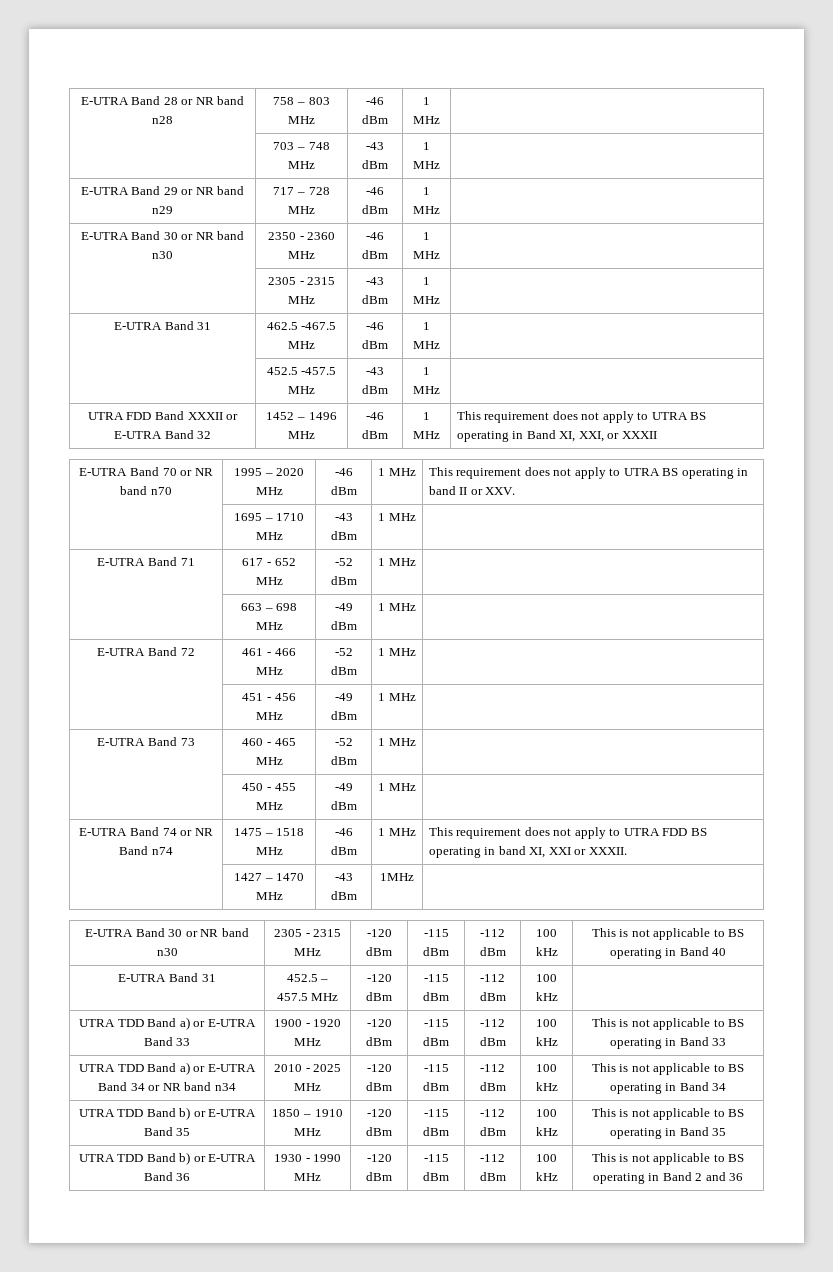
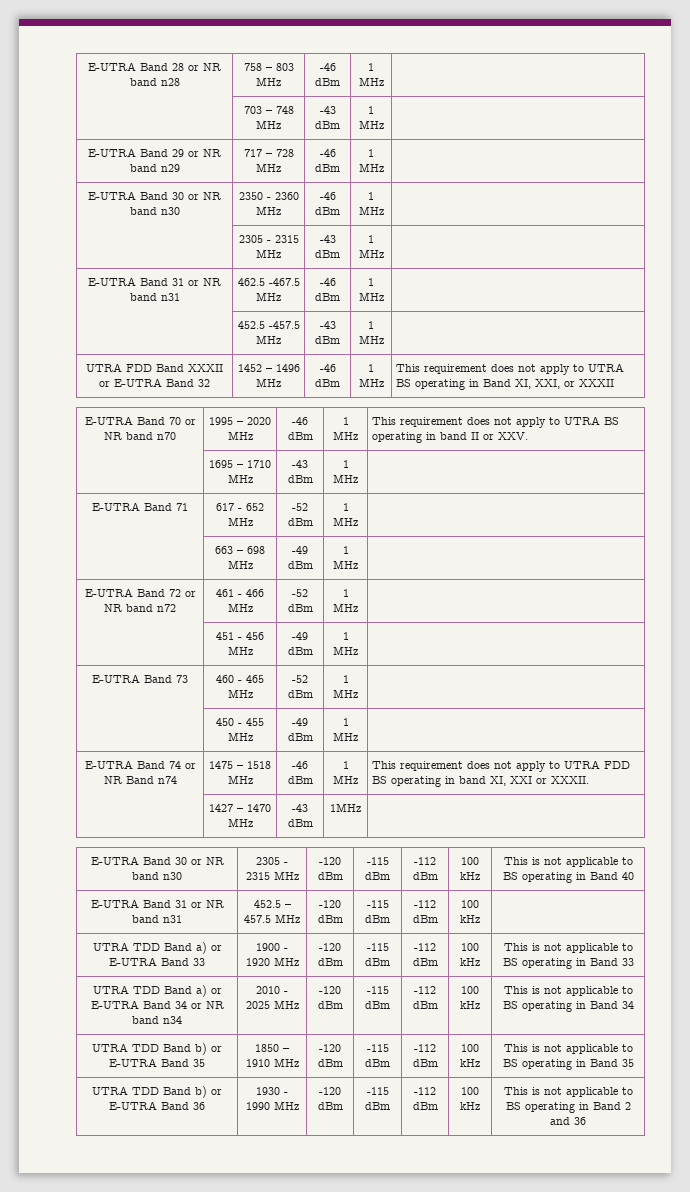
- E-UTRA Band 31 | 462.5 -467.5 MHz | -46 dBm | 1 MHz |
+ E-UTRA Band 31 or NR band n31 | 462.5 -467.5 MHz | -46 dBm | 1 MHz |
- E-UTRA Band 72 | 461 - 466 MHz | -52 dBm | 1 MHz |
+ E-UTRA Band 72 or NR band n72 | 461 - 466 MHz | -52 dBm | 1 MHz |
- E-UTRA Band 31 | 452.5 – 457.5 MHz | -120 dBm | -115 dBm | -112 dBm | 100 kHz |
+ E-UTRA Band 31 or NR band n31 | 452.5 – 457.5 MHz | -120 dBm | -115 dBm | -112 dBm | 100 kHz |

